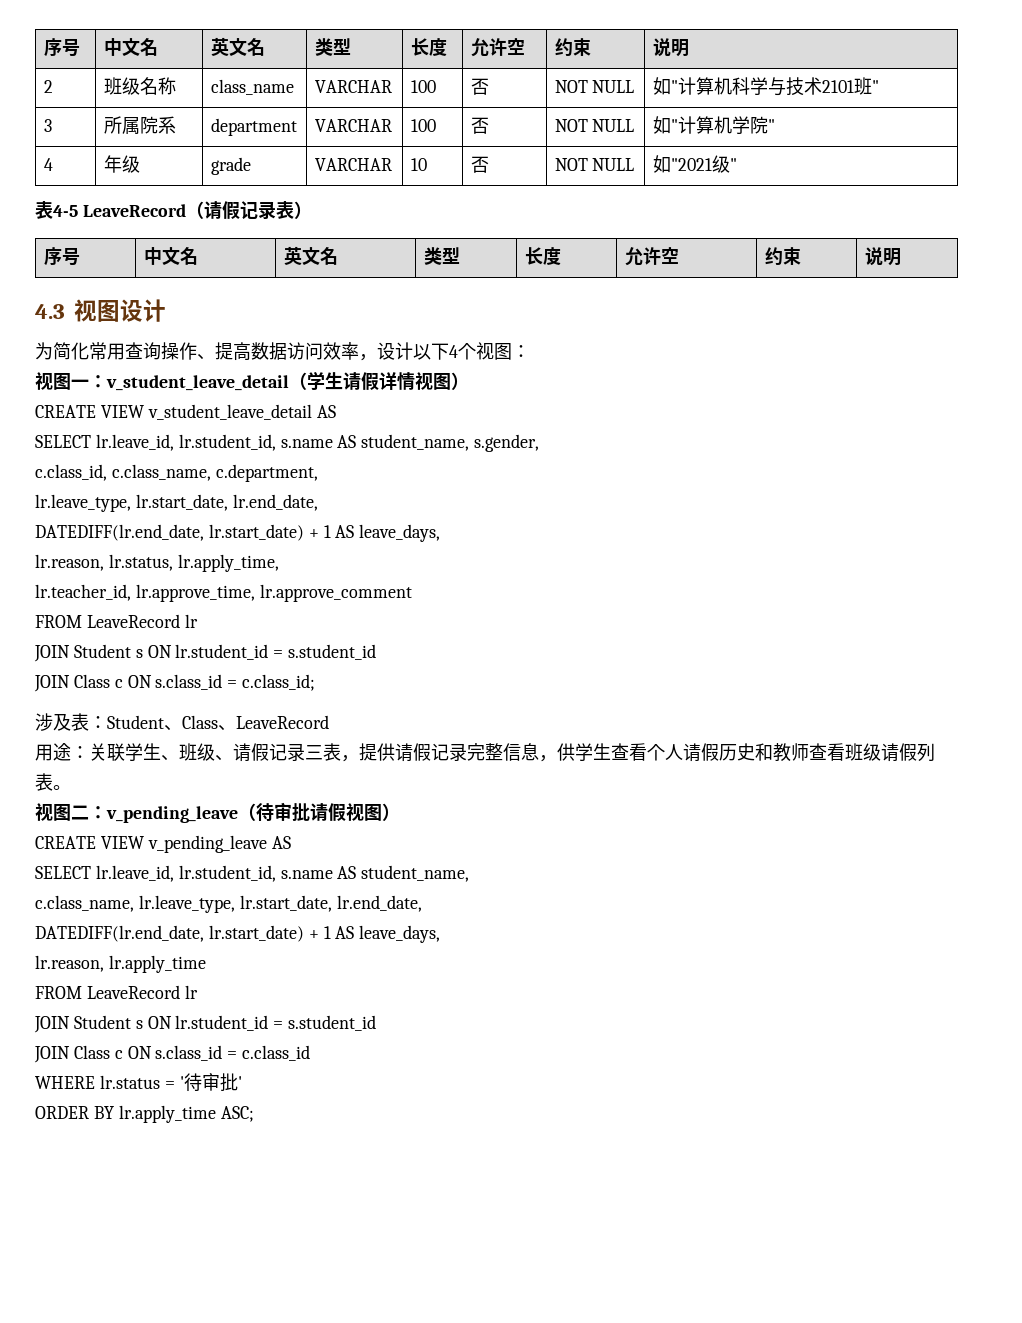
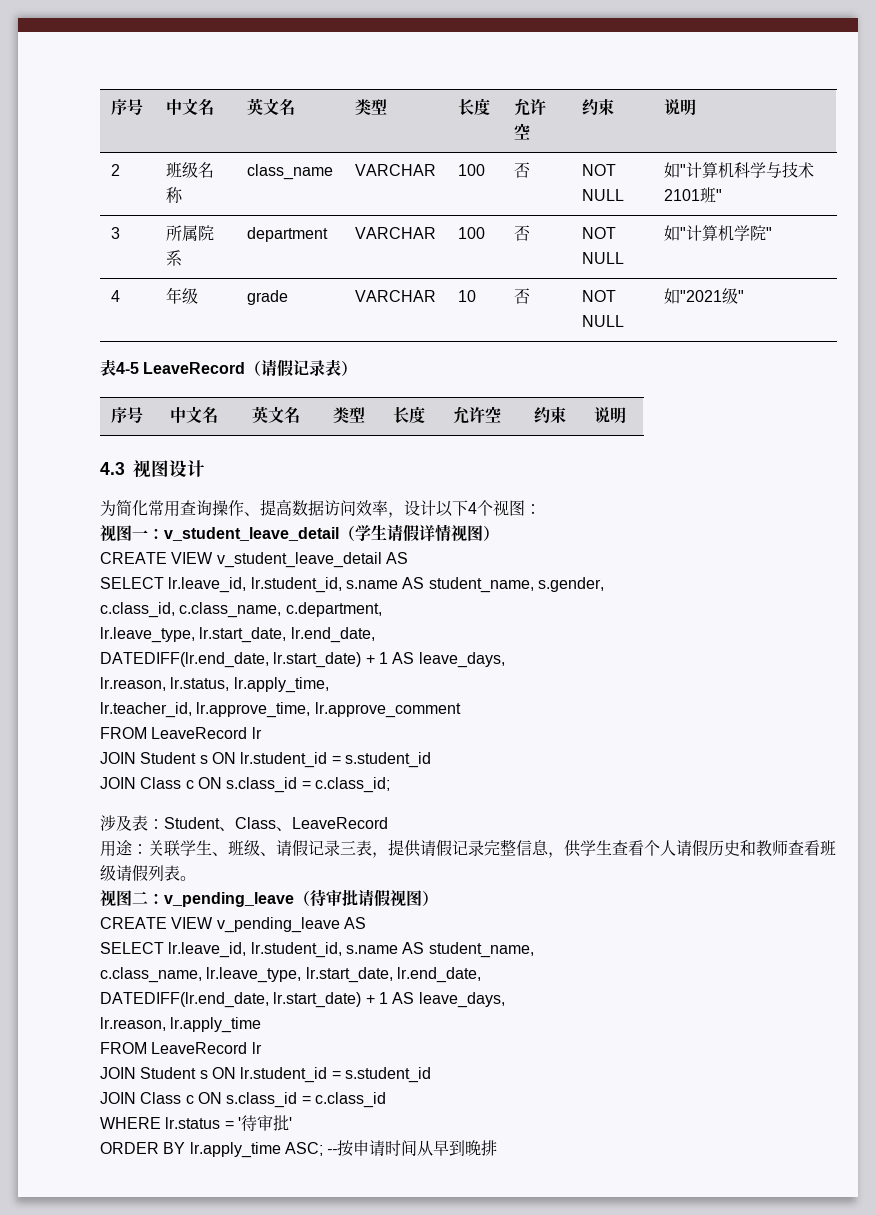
- ORDER BY lr.apply_time ASC;
+ ORDER BY lr.apply_time ASC; --按申请时间从早到晚排

